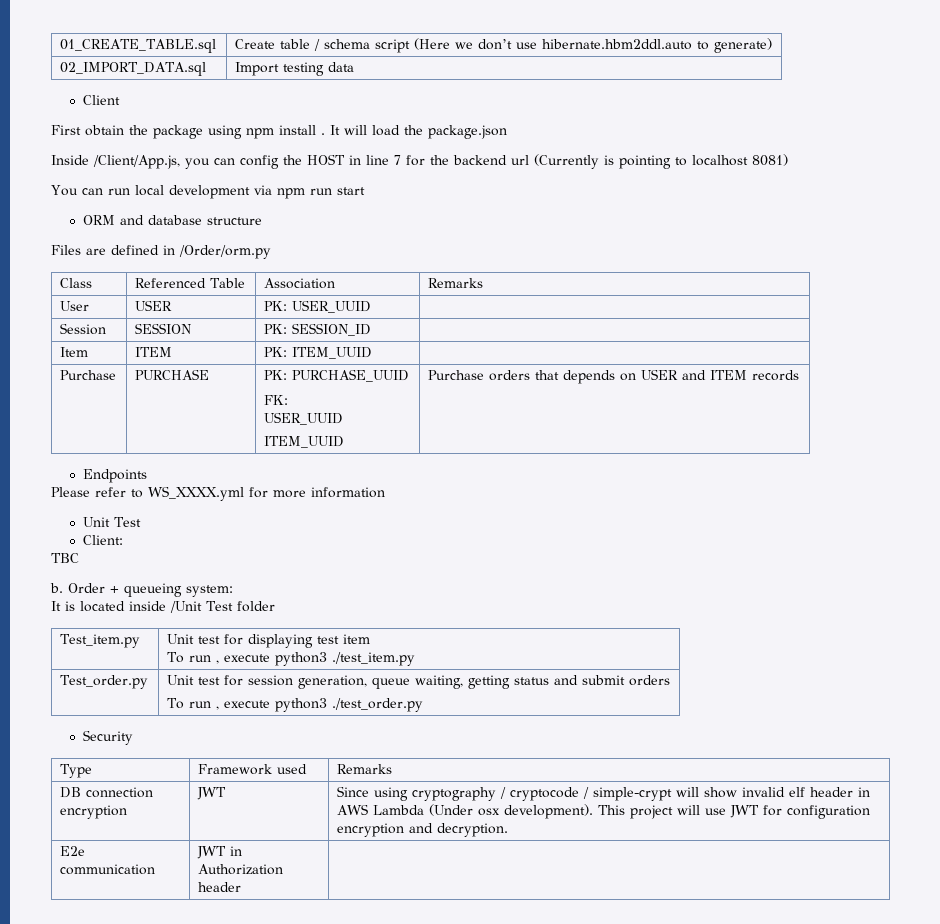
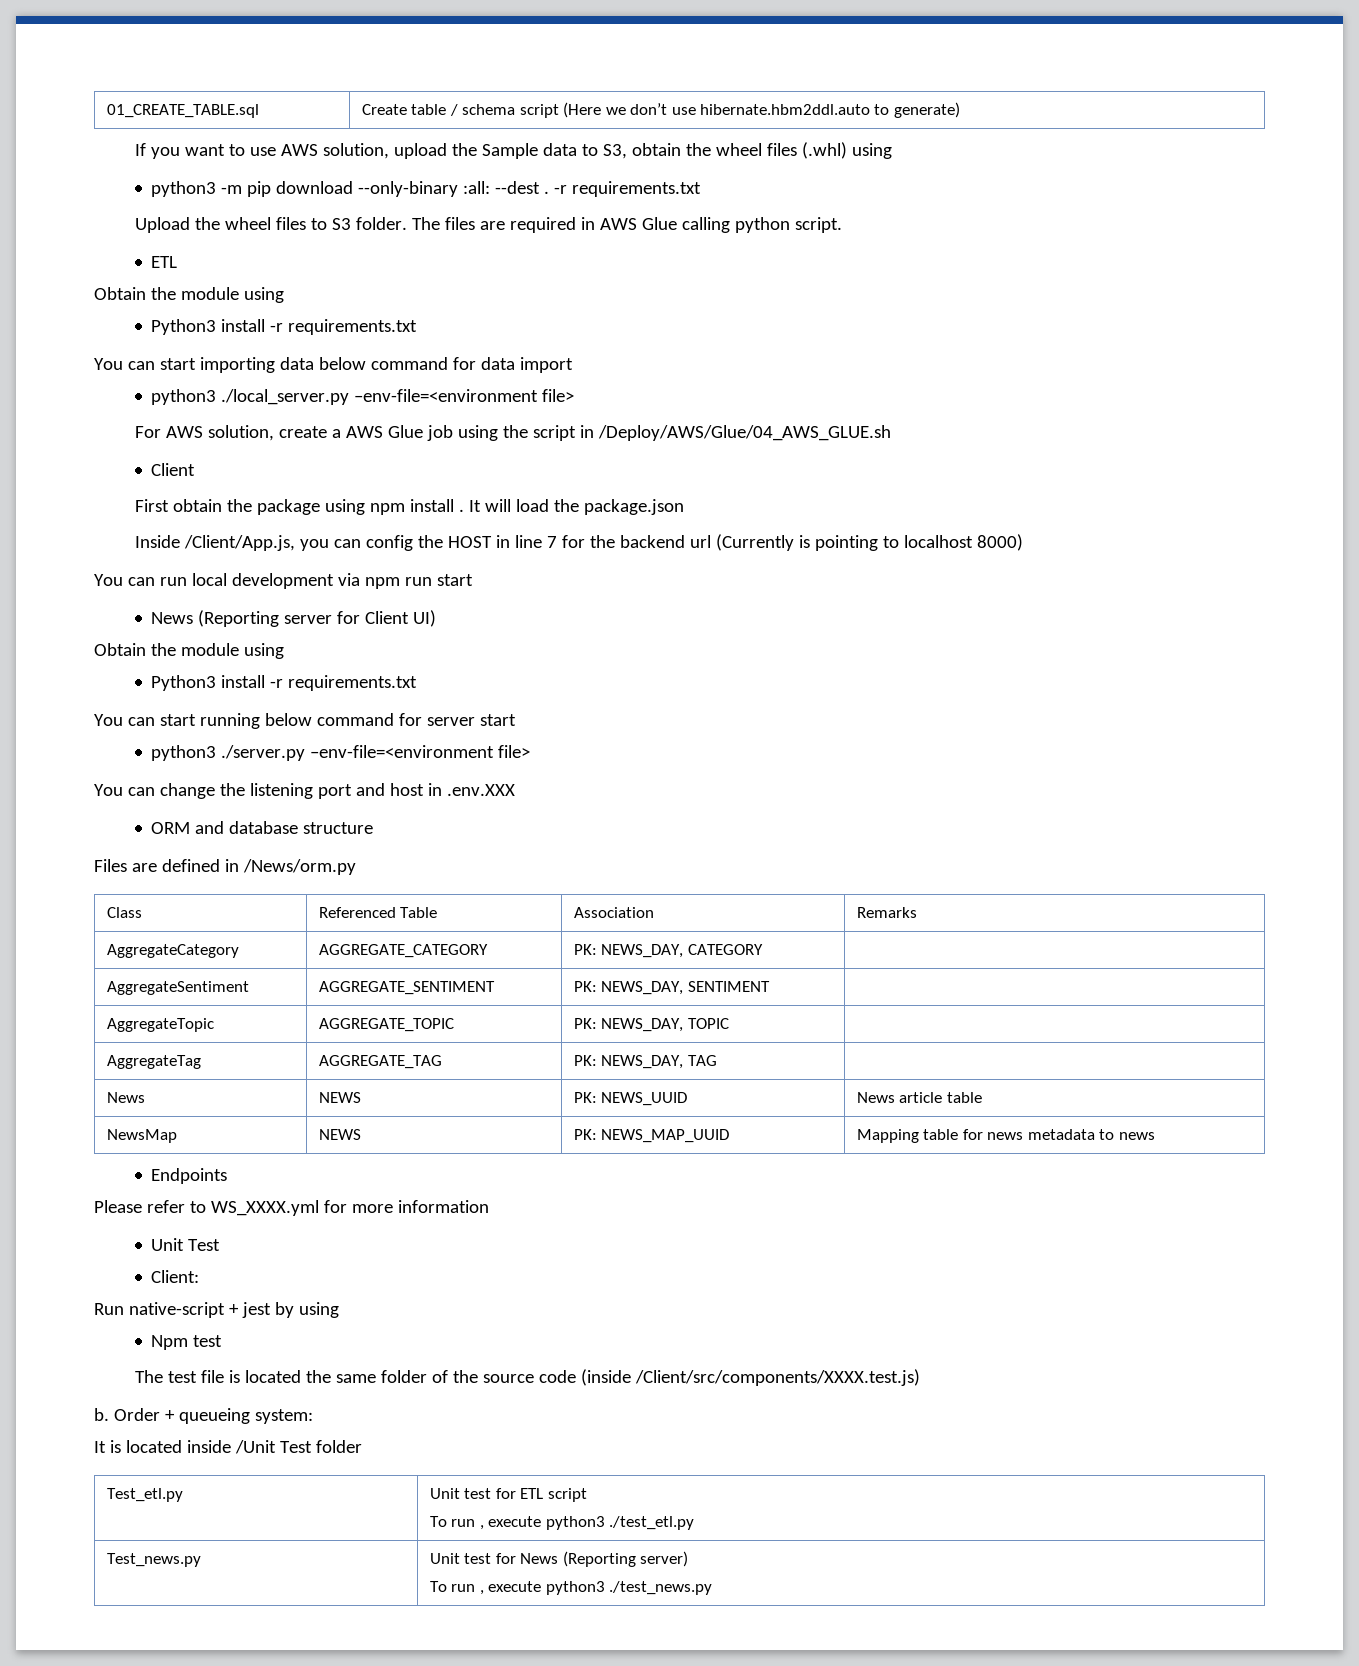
- 02_IMPORT_DATA.sql | Import testing data
+ If you want to use AWS solution, upload the Sample data to S3, obtain the wheel files (.whl) using
+ python3 -m pip download --only-binary :all: --dest . -r requirements.txt
+ Upload the wheel files to S3 folder. The files are required in AWS Glue calling python script.
+ ETL
+ Obtain the module using
+ Python3 install -r requirements.txt
+ You can start importing data below command for data import
+ python3 ./local_server.py –env-file=<environment file>
+ For AWS solution, create a AWS Glue job using the script in /Deploy/AWS/Glue/04_AWS_GLUE.sh
- Inside /Client/App.js, you can config the HOST in line 7 for the backend url (Currently is pointing to localhost 8081)
+ Inside /Client/App.js, you can config the HOST in line 7 for the backend url (Currently is pointing to localhost 8000)
+ News (Reporting server for Client UI)
+ Obtain the module using
+ Python3 install -r requirements.txt
+ You can start running below command for server start
+ python3 ./server.py –env-file=<environment file>
+ You can change the listening port and host in .env.XXX
- Files are defined in /Order/orm.py
+ Files are defined in /News/orm.py
- User | USER | PK: USER_UUID |
- Session | SESSION | PK: SESSION_ID |
- Item | ITEM | PK: ITEM_UUID |
- Purchase | PURCHASE | PK: PURCHASE_UUID
- FK:
- USER_UUID
- ITEM_UUID | Purchase orders that depends on USER and ITEM records
+ AggregateCategory | AGGREGATE_CATEGORY | PK: NEWS_DAY, CATEGORY |
+ AggregateSentiment | AGGREGATE_SENTIMENT | PK: NEWS_DAY, SENTIMENT |
+ AggregateTopic | AGGREGATE_TOPIC | PK: NEWS_DAY, TOPIC |
+ AggregateTag | AGGREGATE_TAG | PK: NEWS_DAY, TAG |
+ News | NEWS | PK: NEWS_UUID | News article table
+ NewsMap | NEWS | PK: NEWS_MAP_UUID | Mapping table for news metadata to news
- TBC
+ Run native-script + jest by using
+ Npm test
+ The test file is located the same folder of the source code (inside /Client/src/components/XXXX.test.js)
- Test_item.py | Unit test for displaying test item
- To run , execute python3 ./test_item.py
- Test_order.py | Unit test for session generation, queue waiting, getting status and submit orders
- To run , execute python3 ./test_order.py
- Security
- Type | Framework used | Remarks
- DB connection encryption | JWT | Since using cryptography / cryptocode / simple-crypt will show invalid elf header in AWS Lambda (Under osx development). This project will use JWT for configuration encryption and decryption.
- E2e communication | JWT in Authorization header |
+ Test_etl.py | Unit test for ETL script
+ To run , execute python3 ./test_etl.py
+ Test_news.py | Unit test for News (Reporting server)
+ To run , execute python3 ./test_news.py

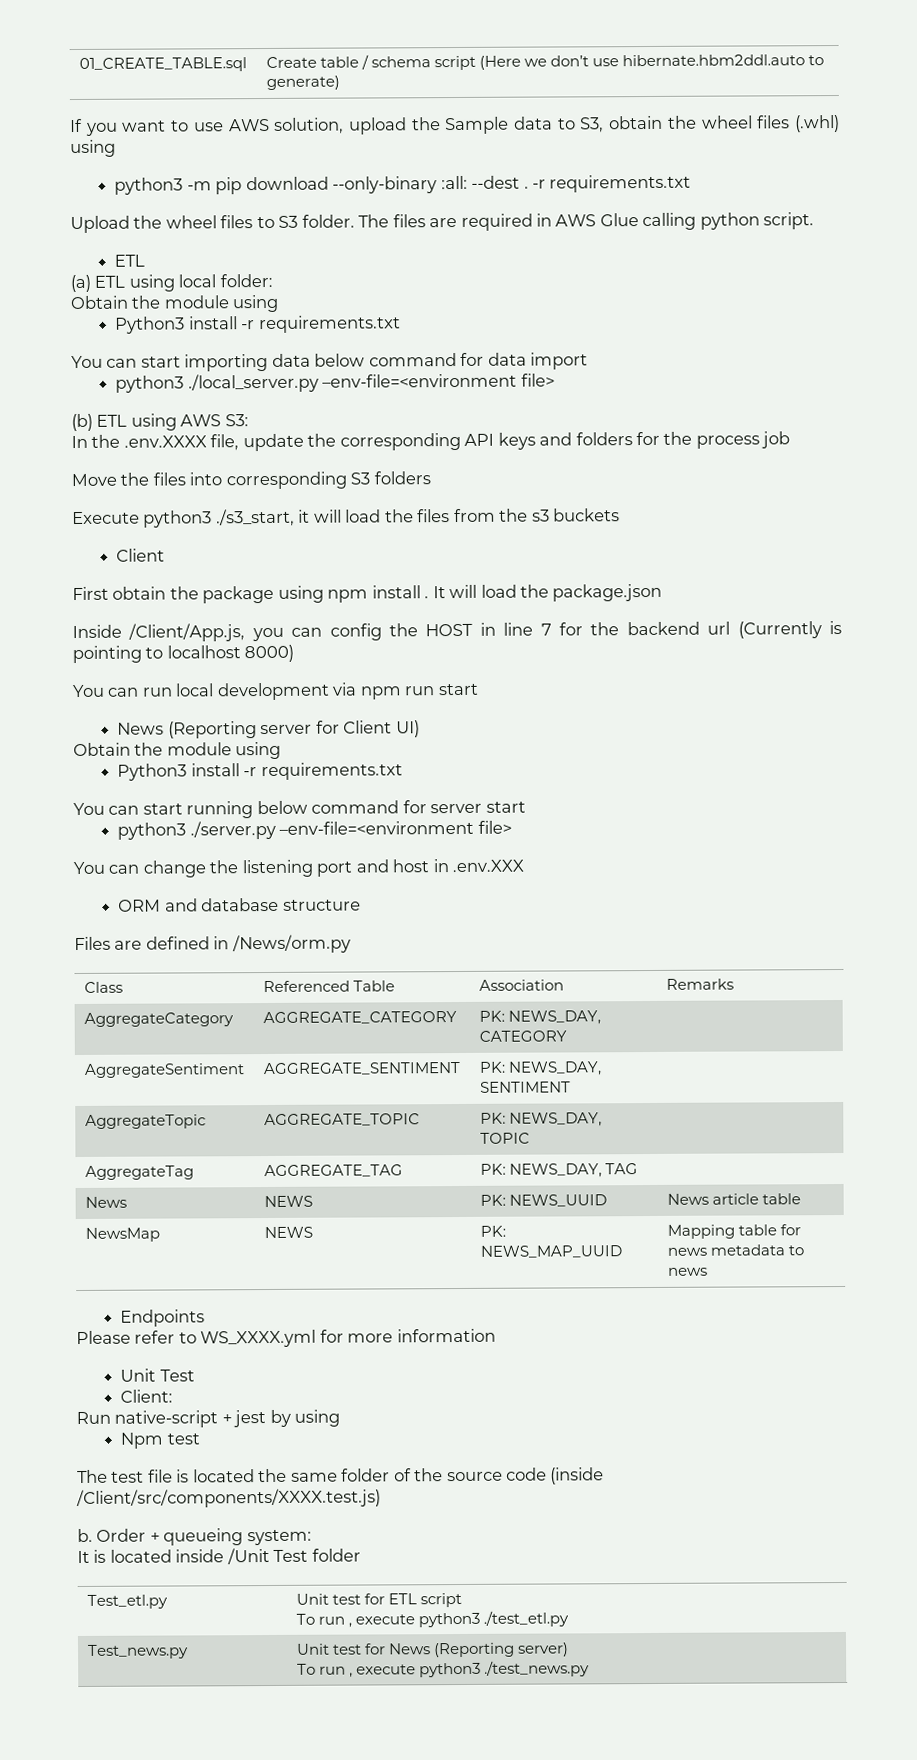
+ (a) ETL using local folder:
- For AWS solution, create a AWS Glue job using the script in /Deploy/AWS/Glue/04_AWS_GLUE.sh
+ (b) ETL using AWS S3:
+ In the .env.XXXX file, update the corresponding API keys and folders for the process job
+ Move the files into corresponding S3 folders
+ Execute python3 ./s3_start, it will load the files from the s3 buckets

